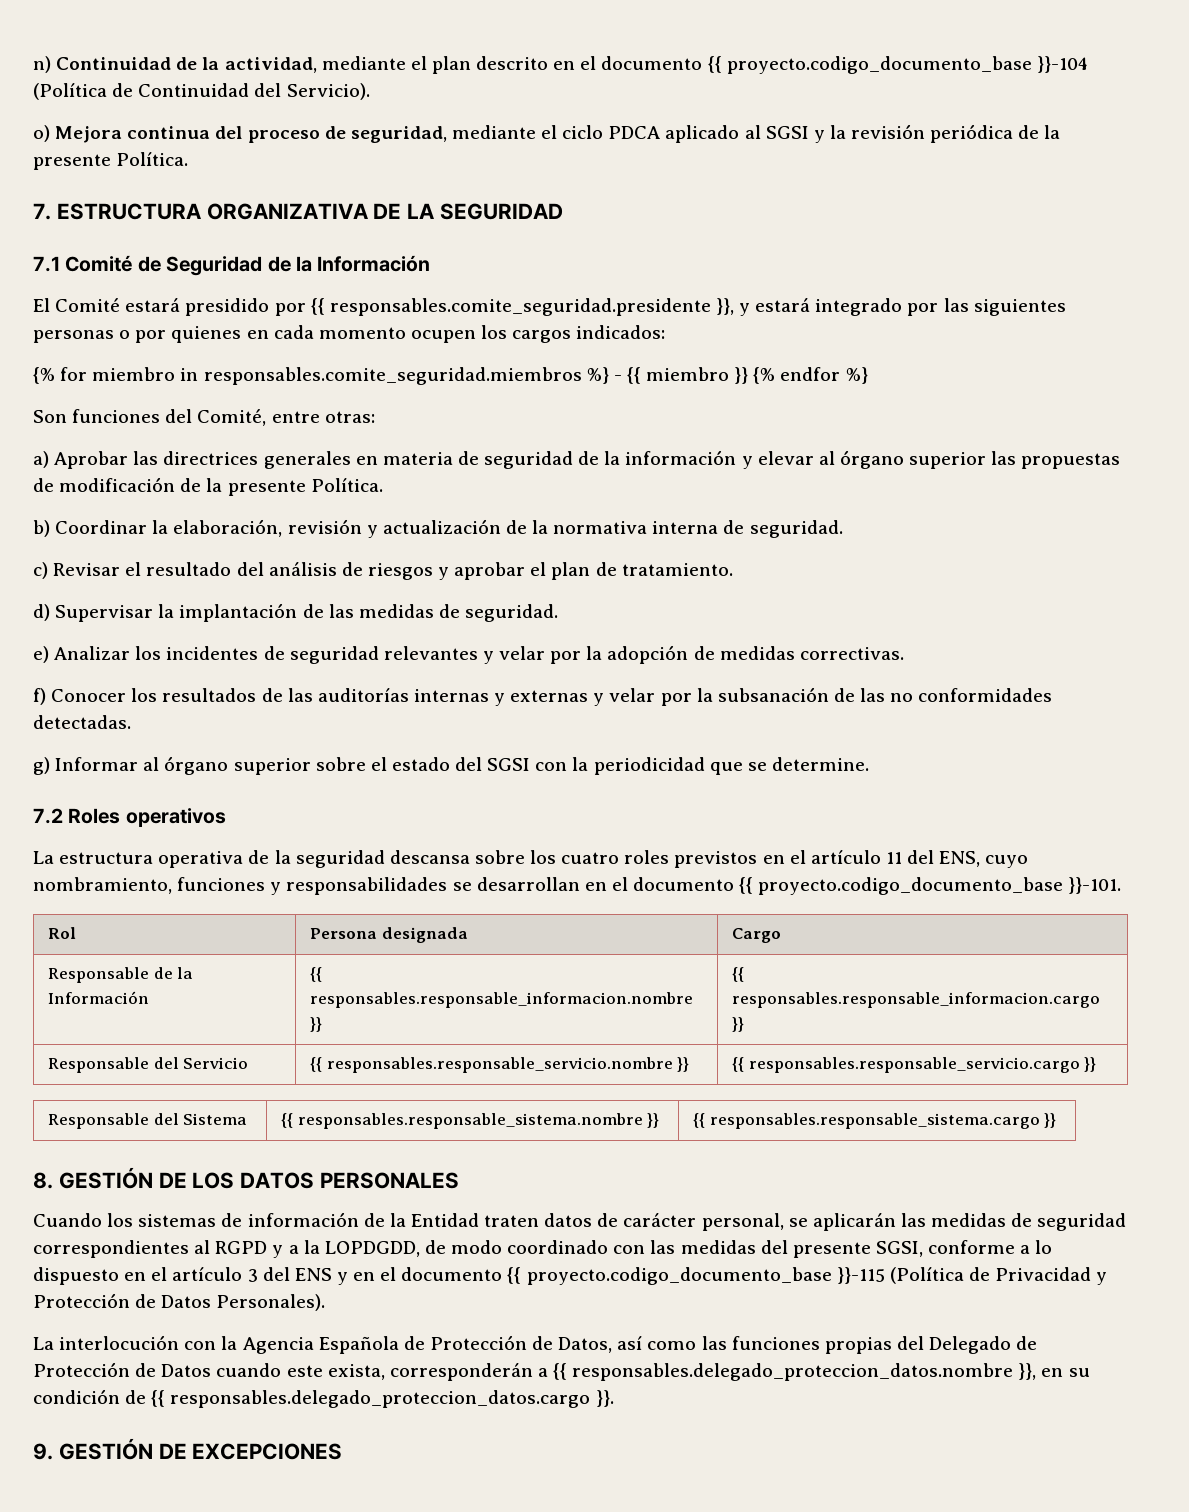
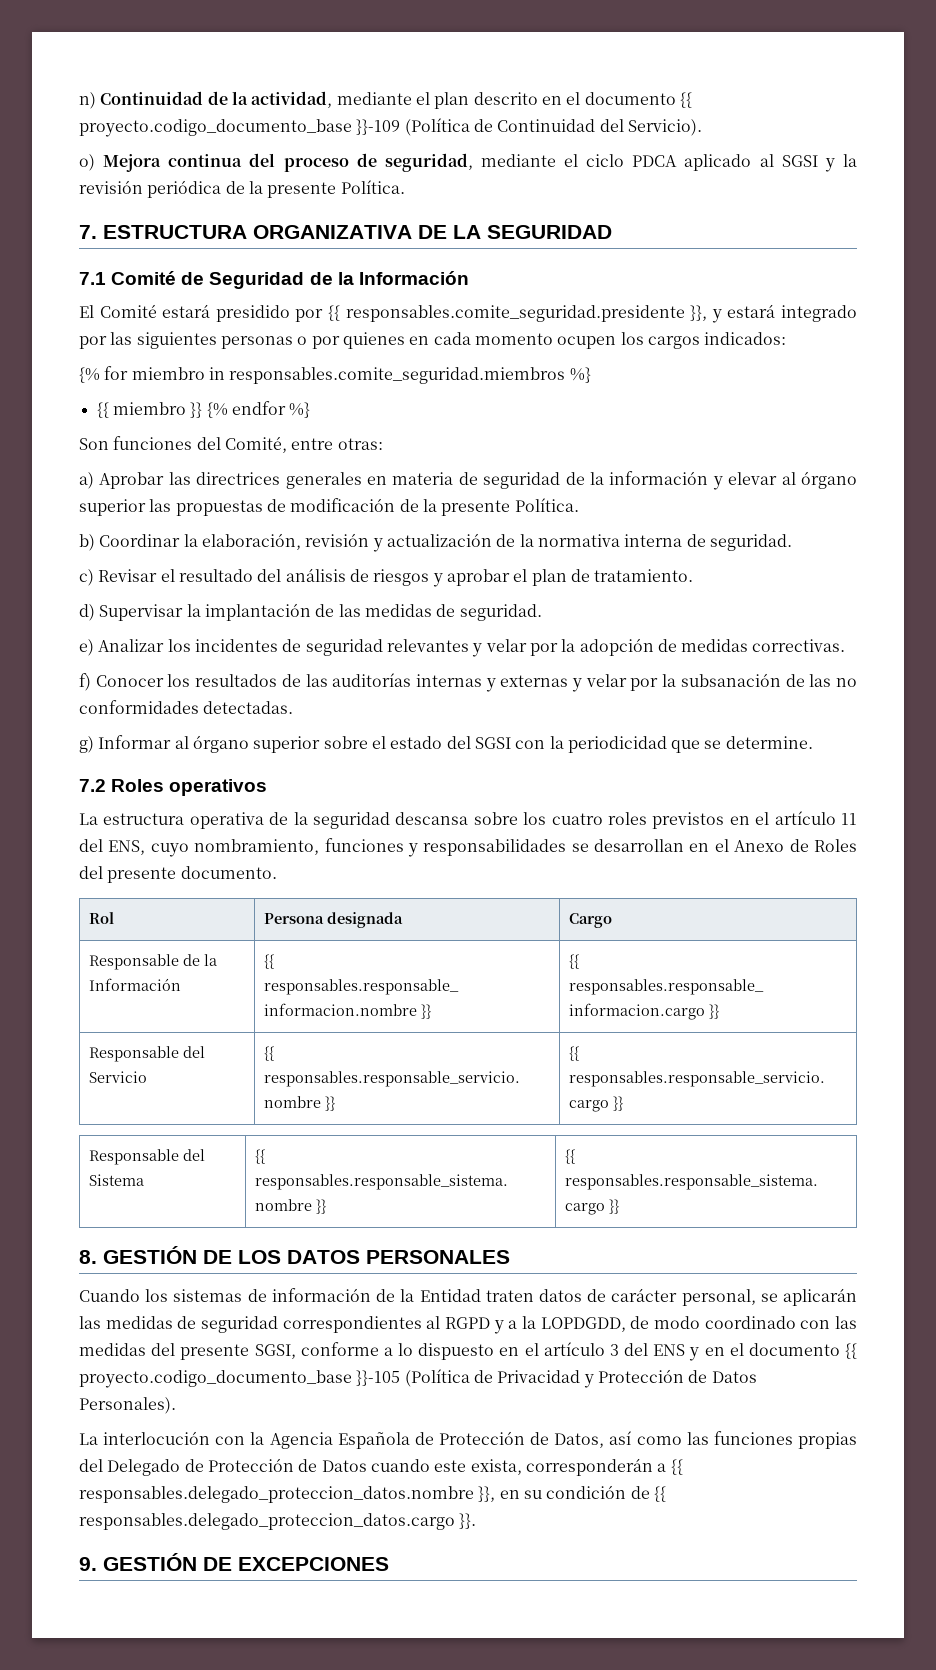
- n) Continuidad de la actividad, mediante el plan descrito en el documento {{ proyecto.codigo_documento_base }}-104 (Política de Continuidad del Servicio).
+ n) Continuidad de la actividad, mediante el plan descrito en el documento {{ proyecto.codigo_documento_base }}-109 (Política de Continuidad del Servicio).
- {% for miembro in responsables.comite_seguridad.miembros %} - {{ miembro }} {% endfor %}
+ {% for miembro in responsables.comite_seguridad.miembros %}
+ {{ miembro }} {% endfor %}
- La estructura operativa de la seguridad descansa sobre los cuatro roles previstos en el artículo 11 del ENS, cuyo nombramiento, funciones y responsabilidades se desarrollan en el documento {{ proyecto.codigo_documento_base }}-101.
+ La estructura operativa de la seguridad descansa sobre los cuatro roles previstos en el artículo 11 del ENS, cuyo nombramiento, funciones y responsabilidades se desarrollan en el Anexo de Roles del presente documento.
- Cuando los sistemas de información de la Entidad traten datos de carácter personal, se aplicarán las medidas de seguridad correspondientes al RGPD y a la LOPDGDD, de modo coordinado con las medidas del presente SGSI, conforme a lo dispuesto en el artículo 3 del ENS y en el documento {{ proyecto.codigo_documento_base }}-115 (Política de Privacidad y Protección de Datos Personales).
+ Cuando los sistemas de información de la Entidad traten datos de carácter personal, se aplicarán las medidas de seguridad correspondientes al RGPD y a la LOPDGDD, de modo coordinado con las medidas del presente SGSI, conforme a lo dispuesto en el artículo 3 del ENS y en el documento {{ proyecto.codigo_documento_base }}-105 (Política de Privacidad y Protección de Datos Personales).

